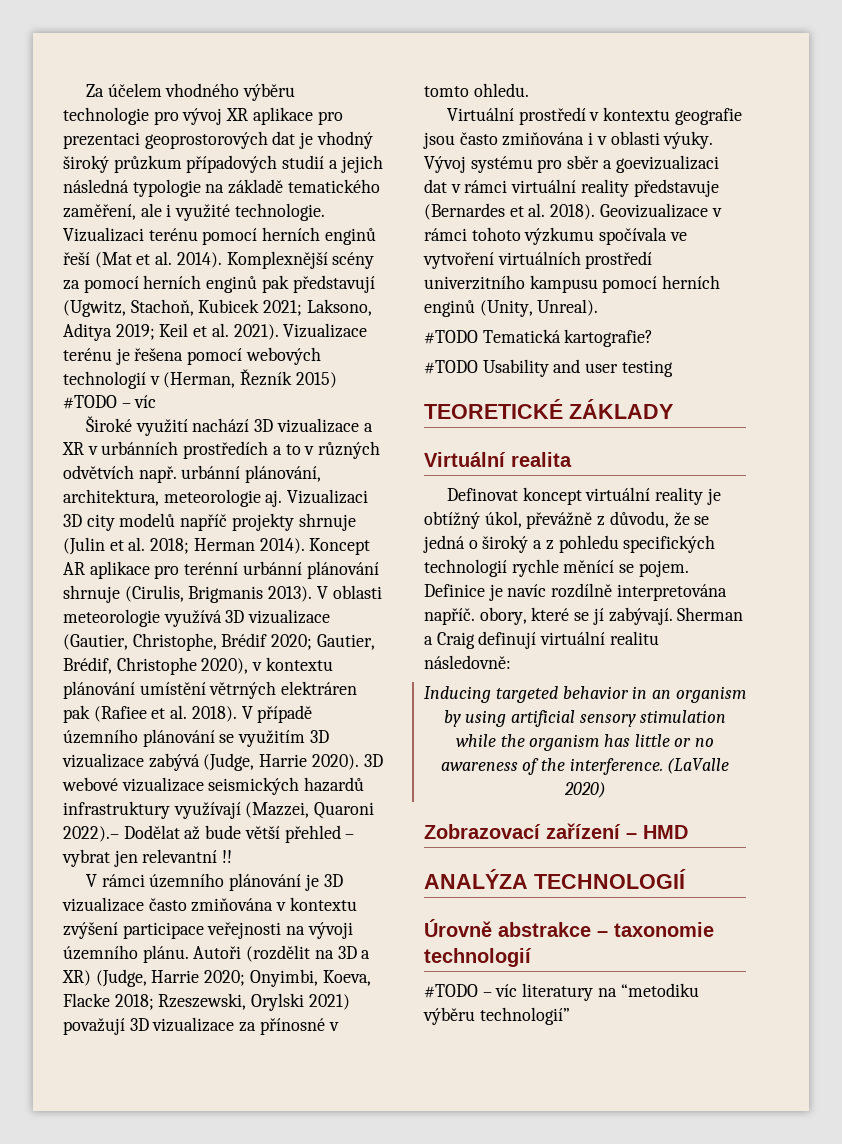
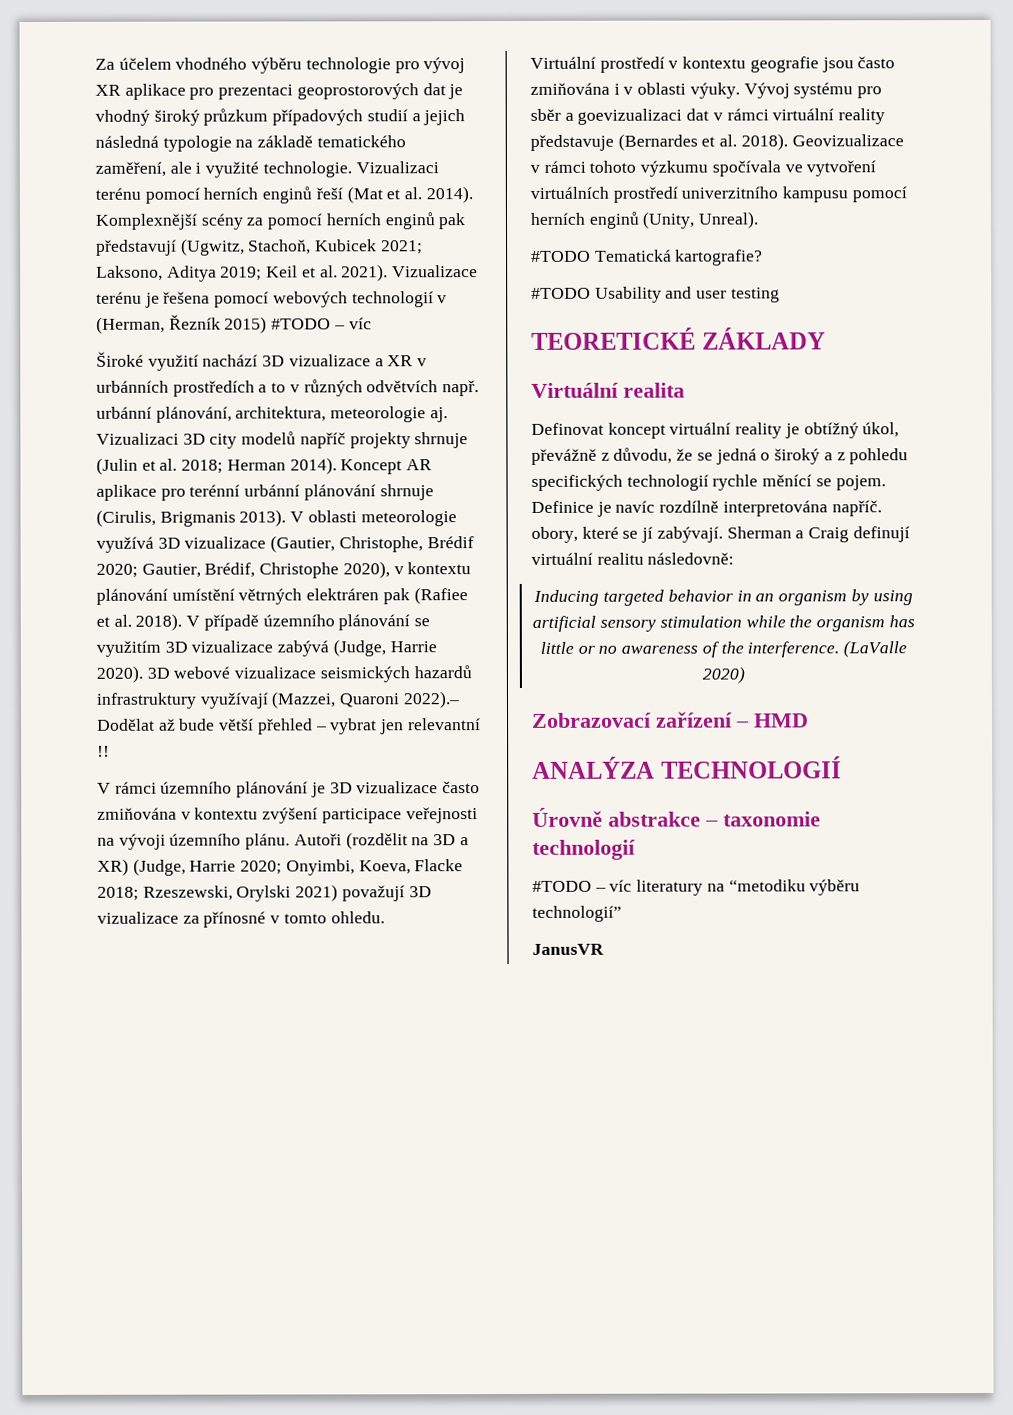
+ JanusVR

